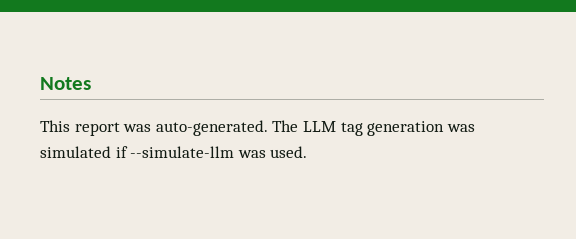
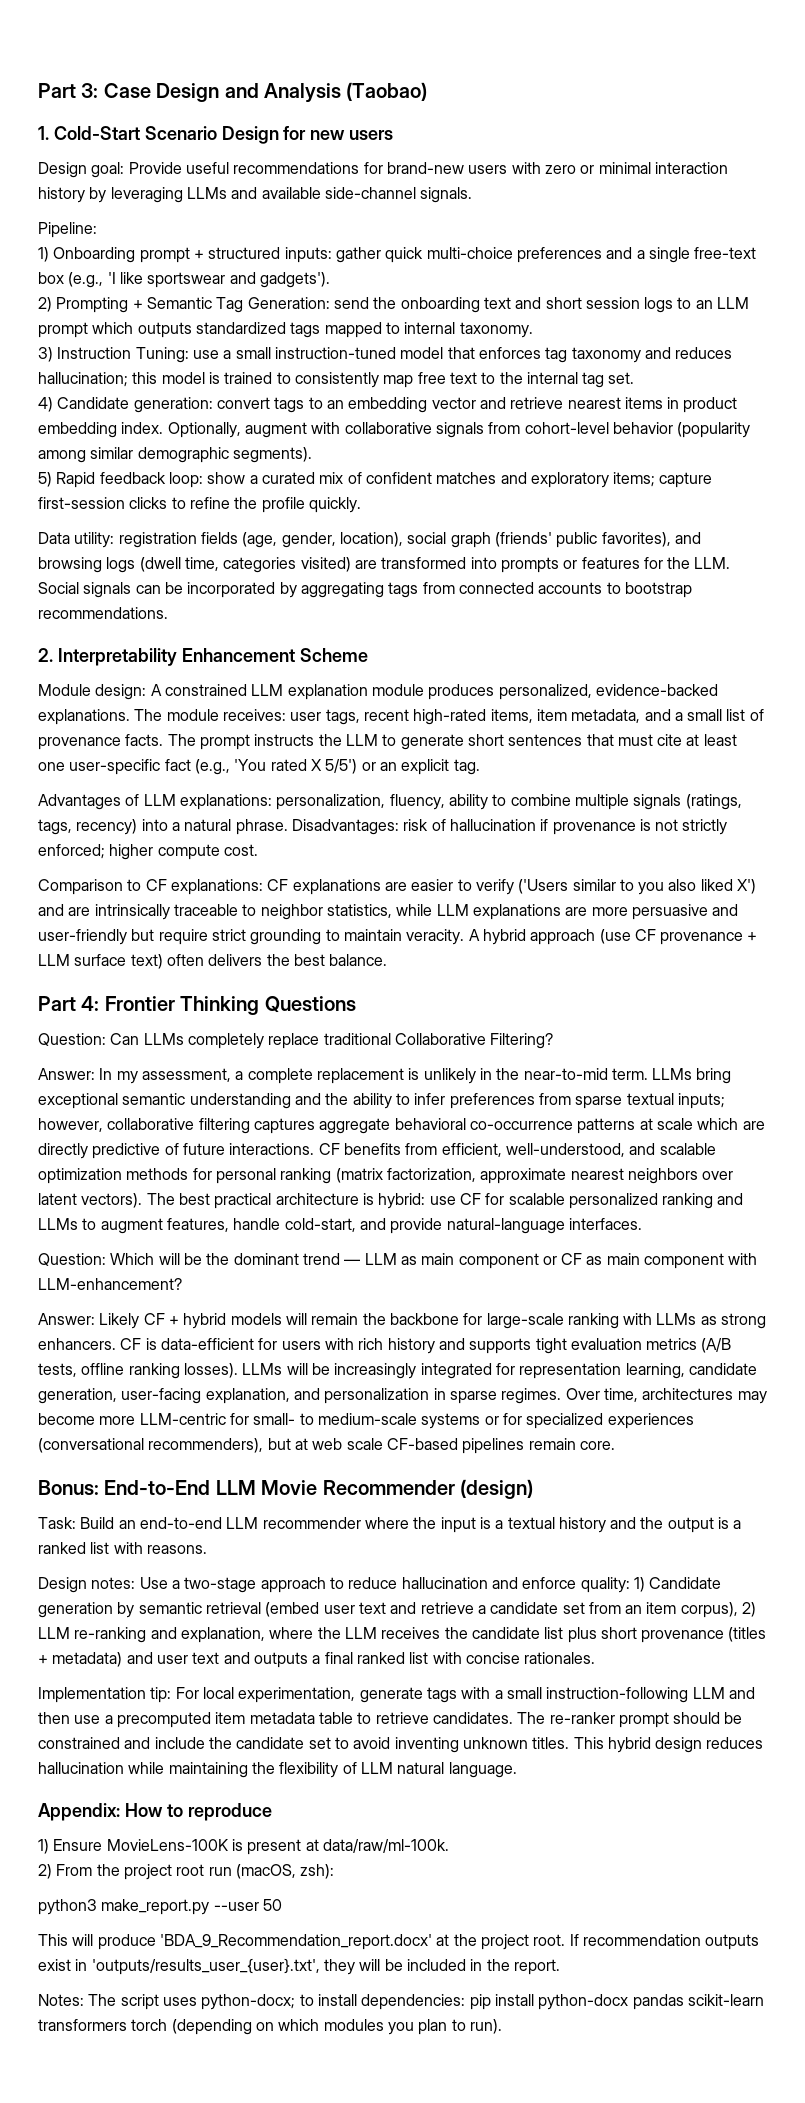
- Notes
- This report was auto-generated. The LLM tag generation was simulated if --simulate-llm was used.
+ Part 3: Case Design and Analysis (Taobao)
+ 1. Cold-Start Scenario Design for new users
+ Design goal: Provide useful recommendations for brand-new users with zero or minimal interaction history by leveraging LLMs and available side-channel signals.
+ Pipeline:
+ 1) Onboarding prompt + structured inputs: gather quick multi-choice preferences and a single free-text box (e.g., 'I like sportswear and gadgets').
+ 2) Prompting + Semantic Tag Generation: send the onboarding text and short session logs to an LLM prompt which outputs standardized tags mapped to internal taxonomy.
+ 3) Instruction Tuning: use a small instruction-tuned model that enforces tag taxonomy and reduces hallucination; this model is trained to consistently map free text to the internal tag set.
+ 4) Candidate generation: convert tags to an embedding vector and retrieve nearest items in product embedding index. Optionally, augment with collaborative signals from cohort-level behavior (popularity among similar demographic segments).
+ 5) Rapid feedback loop: show a curated mix of confident matches and exploratory items; capture first-session clicks to refine the profile quickly.
+ Data utility: registration fields (age, gender, location), social graph (friends' public favorites), and browsing logs (dwell time, categories visited) are transformed into prompts or features for the LLM. Social signals can be incorporated by aggregating tags from connected accounts to bootstrap recommendations.
+ 2. Interpretability Enhancement Scheme
+ Module design: A constrained LLM explanation module produces personalized, evidence-backed explanations. The module receives: user tags, recent high-rated items, item metadata, and a small list of provenance facts. The prompt instructs the LLM to generate short sentences that must cite at least one user-specific fact (e.g., 'You rated X 5/5') or an explicit tag.
+ Advantages of LLM explanations: personalization, fluency, ability to combine multiple signals (ratings, tags, recency) into a natural phrase. Disadvantages: risk of hallucination if provenance is not strictly enforced; higher compute cost.
+ Comparison to CF explanations: CF explanations are easier to verify ('Users similar to you also liked X') and are intrinsically traceable to neighbor statistics, while LLM explanations are more persuasive and user-friendly but require strict grounding to maintain veracity. A hybrid approach (use CF provenance + LLM surface text) often delivers the best balance.
+ Part 4: Frontier Thinking Questions
+ Question: Can LLMs completely replace traditional Collaborative Filtering?
+ Answer: In my assessment, a complete replacement is unlikely in the near-to-mid term. LLMs bring exceptional semantic understanding and the ability to infer preferences from sparse textual inputs; however, collaborative filtering captures aggregate behavioral co-occurrence patterns at scale which are directly predictive of future interactions. CF benefits from efficient, well-understood, and scalable optimization methods for personal ranking (matrix factorization, approximate nearest neighbors over latent vectors). The best practical architecture is hybrid: use CF for scalable personalized ranking and LLMs to augment features, handle cold-start, and provide natural-language interfaces.
+ Question: Which will be the dominant trend — LLM as main component or CF as main component with LLM-enhancement?
+ Answer: Likely CF + hybrid models will remain the backbone for large-scale ranking with LLMs as strong enhancers. CF is data-efficient for users with rich history and supports tight evaluation metrics (A/B tests, offline ranking losses). LLMs will be increasingly integrated for representation learning, candidate generation, user-facing explanation, and personalization in sparse regimes. Over time, architectures may become more LLM-centric for small- to medium-scale systems or for specialized experiences (conversational recommenders), but at web scale CF-based pipelines remain core.
+ Bonus: End-to-End LLM Movie Recommender (design)
+ Task: Build an end-to-end LLM recommender where the input is a textual history and the output is a ranked list with reasons.
+ Design notes: Use a two-stage approach to reduce hallucination and enforce quality: 1) Candidate generation by semantic retrieval (embed user text and retrieve a candidate set from an item corpus), 2) LLM re-ranking and explanation, where the LLM receives the candidate list plus short provenance (titles + metadata) and user text and outputs a final ranked list with concise rationales.
+ Implementation tip: For local experimentation, generate tags with a small instruction-following LLM and then use a precomputed item metadata table to retrieve candidates. The re-ranker prompt should be constrained and include the candidate set to avoid inventing unknown titles. This hybrid design reduces hallucination while maintaining the flexibility of LLM natural language.
+ Appendix: How to reproduce
+ 1) Ensure MovieLens-100K is present at data/raw/ml-100k.
+ 2) From the project root run (macOS, zsh):
+ python3 make_report.py --user 50
+ This will produce 'BDA_9_Recommendation_report.docx' at the project root. If recommendation outputs exist in 'outputs/results_user_{user}.txt', they will be included in the report.
+ Notes: The script uses python-docx; to install dependencies: pip install python-docx pandas scikit-learn transformers torch (depending on which modules you plan to run).

